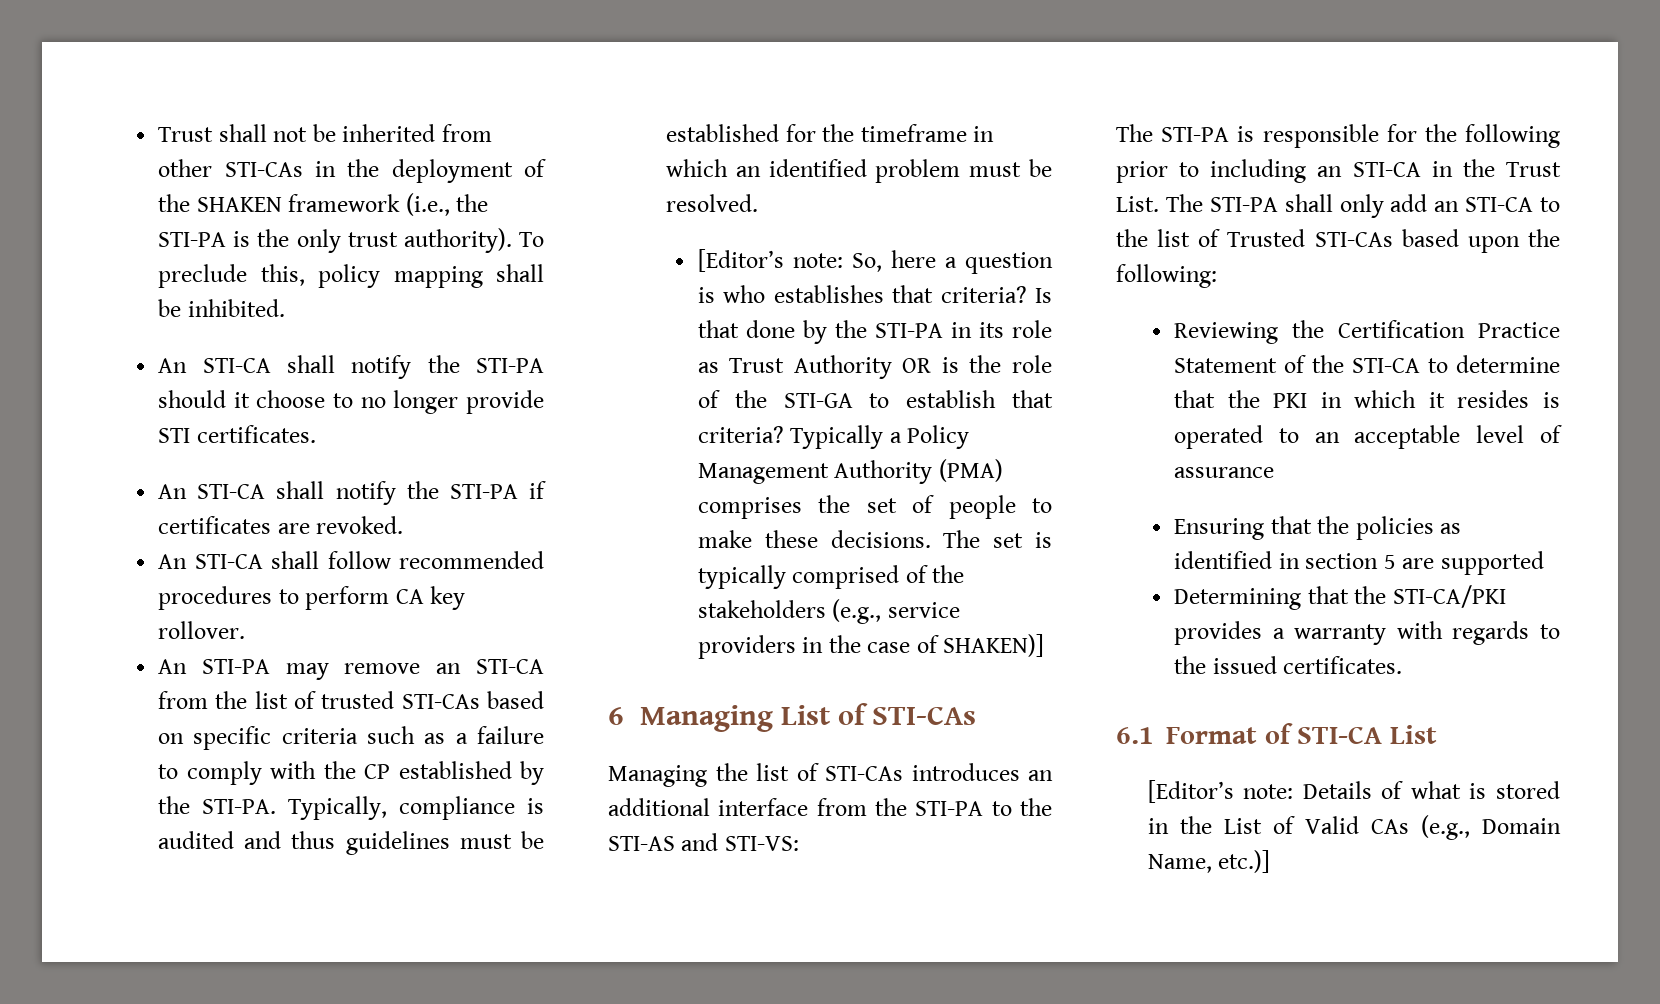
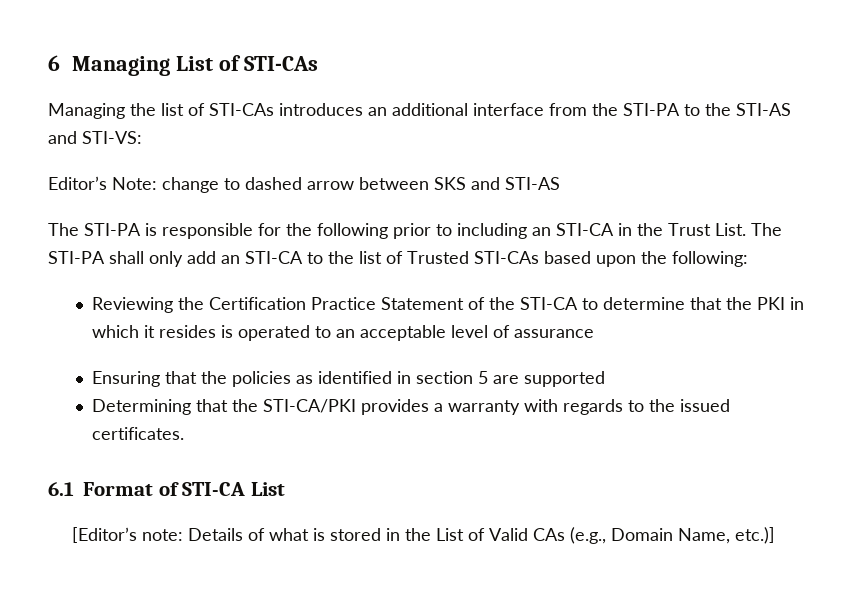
- Trust shall not be inherited from other STI-CAs in the deployment of the SHAKEN framework (i.e., the STI-PA is the only trust authority). To preclude this, policy mapping shall be inhibited.
- An STI-CA shall notify the STI-PA should it choose to no longer provide STI certificates.
- An STI-CA shall notify the STI-PA if certificates are revoked.
- An STI-CA shall follow recommended procedures to perform CA key rollover.
- An STI-PA may remove an STI-CA from the list of trusted STI-CAs based on specific criteria such as a failure to comply with the CP established by the STI-PA. Typically, compliance is audited and thus guidelines must be established for the timeframe in which an identified problem must be resolved.
- [Editor’s note: So, here a question is who establishes that criteria? Is that done by the STI-PA in its role as Trust Authority OR is the role of the STI-GA to establish that criteria? Typically a Policy Management Authority (PMA) comprises the set of people to make these decisions. The set is typically comprised of the stakeholders (e.g., service providers in the case of SHAKEN)]
+ Editor’s Note: change to dashed arrow between SKS and STI-AS

